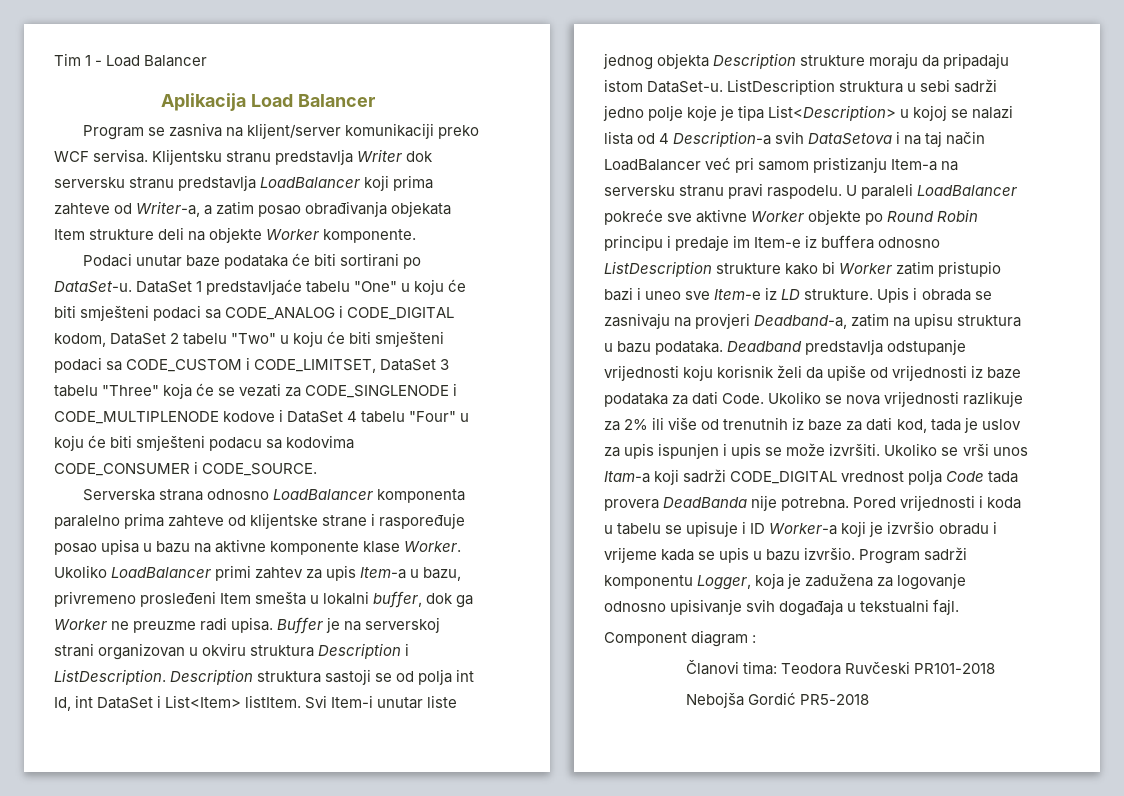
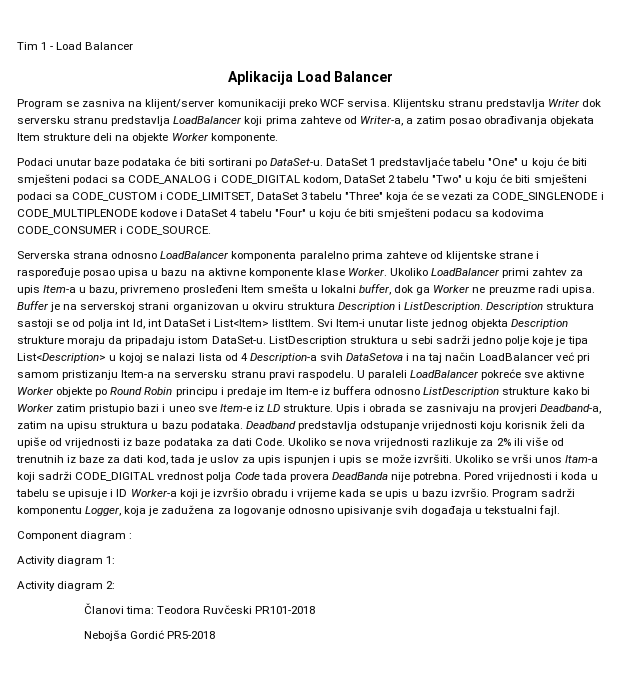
+ Activity diagram 1:
+ Activity diagram 2:

